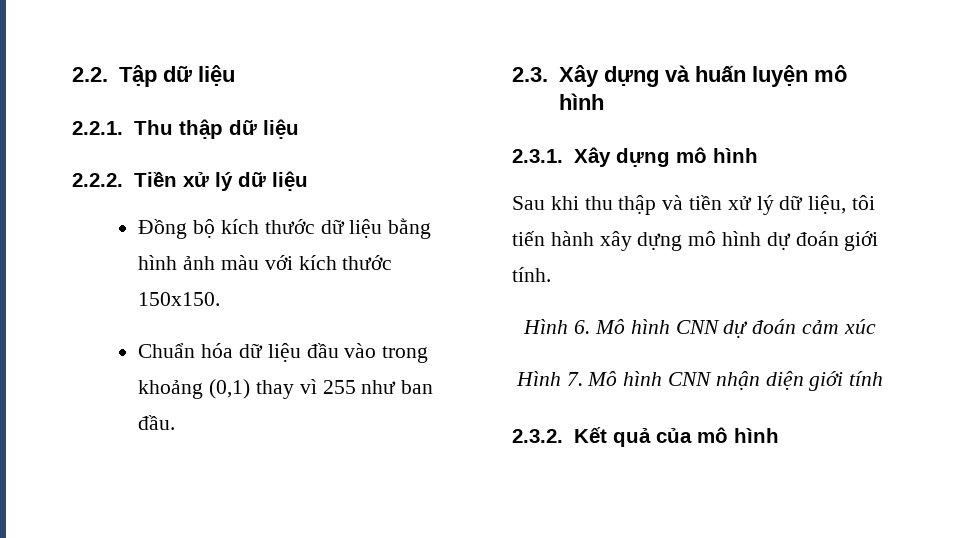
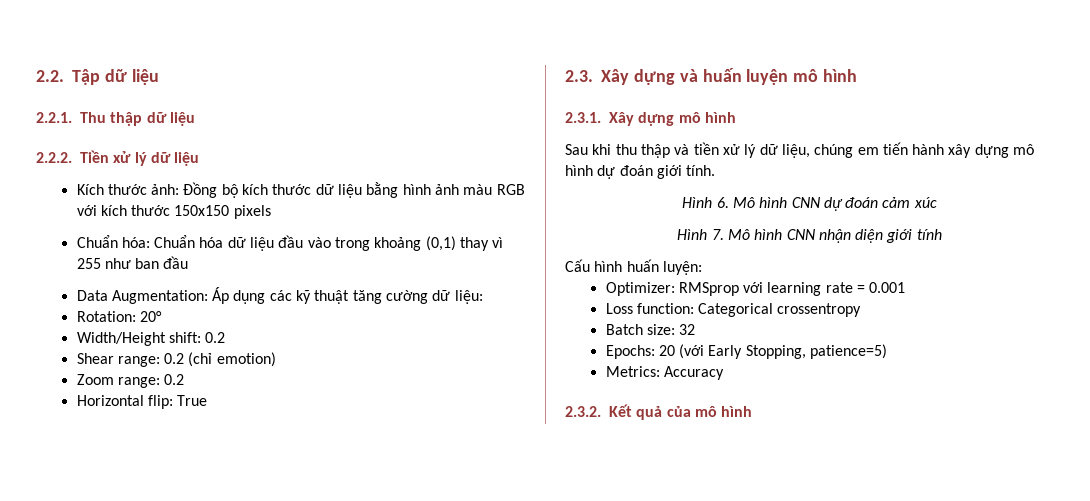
- Đồng bộ kích thước dữ liệu bằng hình ảnh màu với kích thước 150x150.
- Chuẩn hóa dữ liệu đầu vào trong khoảng (0,1) thay vì 255 như ban đầu.
+ Kích thước ảnh: Đồng bộ kích thước dữ liệu bằng hình ảnh màu RGB với kích thước 150x150 pixels
+ Chuẩn hóa: Chuẩn hóa dữ liệu đầu vào trong khoảng (0,1) thay vì 255 như ban đầu
+ Data Augmentation: Áp dụng các kỹ thuật tăng cường dữ liệu:
+ Rotation: 20°
+ Width/Height shift: 0.2
+ Shear range: 0.2 (chỉ emotion)
+ Zoom range: 0.2
+ Horizontal flip: True
- Sau khi thu thập và tiền xử lý dữ liệu, tôi tiến hành xây dựng mô hình dự đoán giới tính.
+ Sau khi thu thập và tiền xử lý dữ liệu, chúng em tiến hành xây dựng mô hình dự đoán giới tính.
+ Cấu hình huấn luyện:
+ Optimizer: RMSprop với learning rate = 0.001
+ Loss function: Categorical crossentropy
+ Batch size: 32
+ Epochs: 20 (với Early Stopping, patience=5)
+ Metrics: Accuracy

